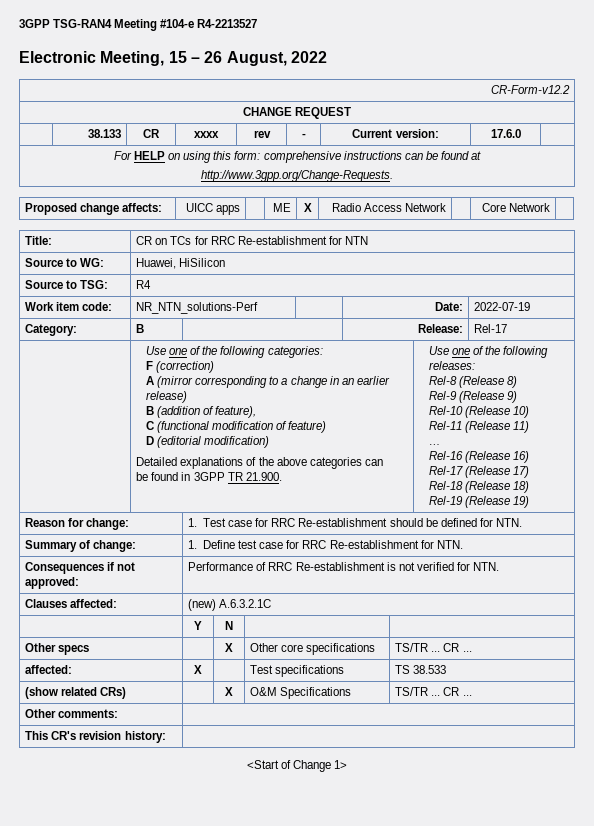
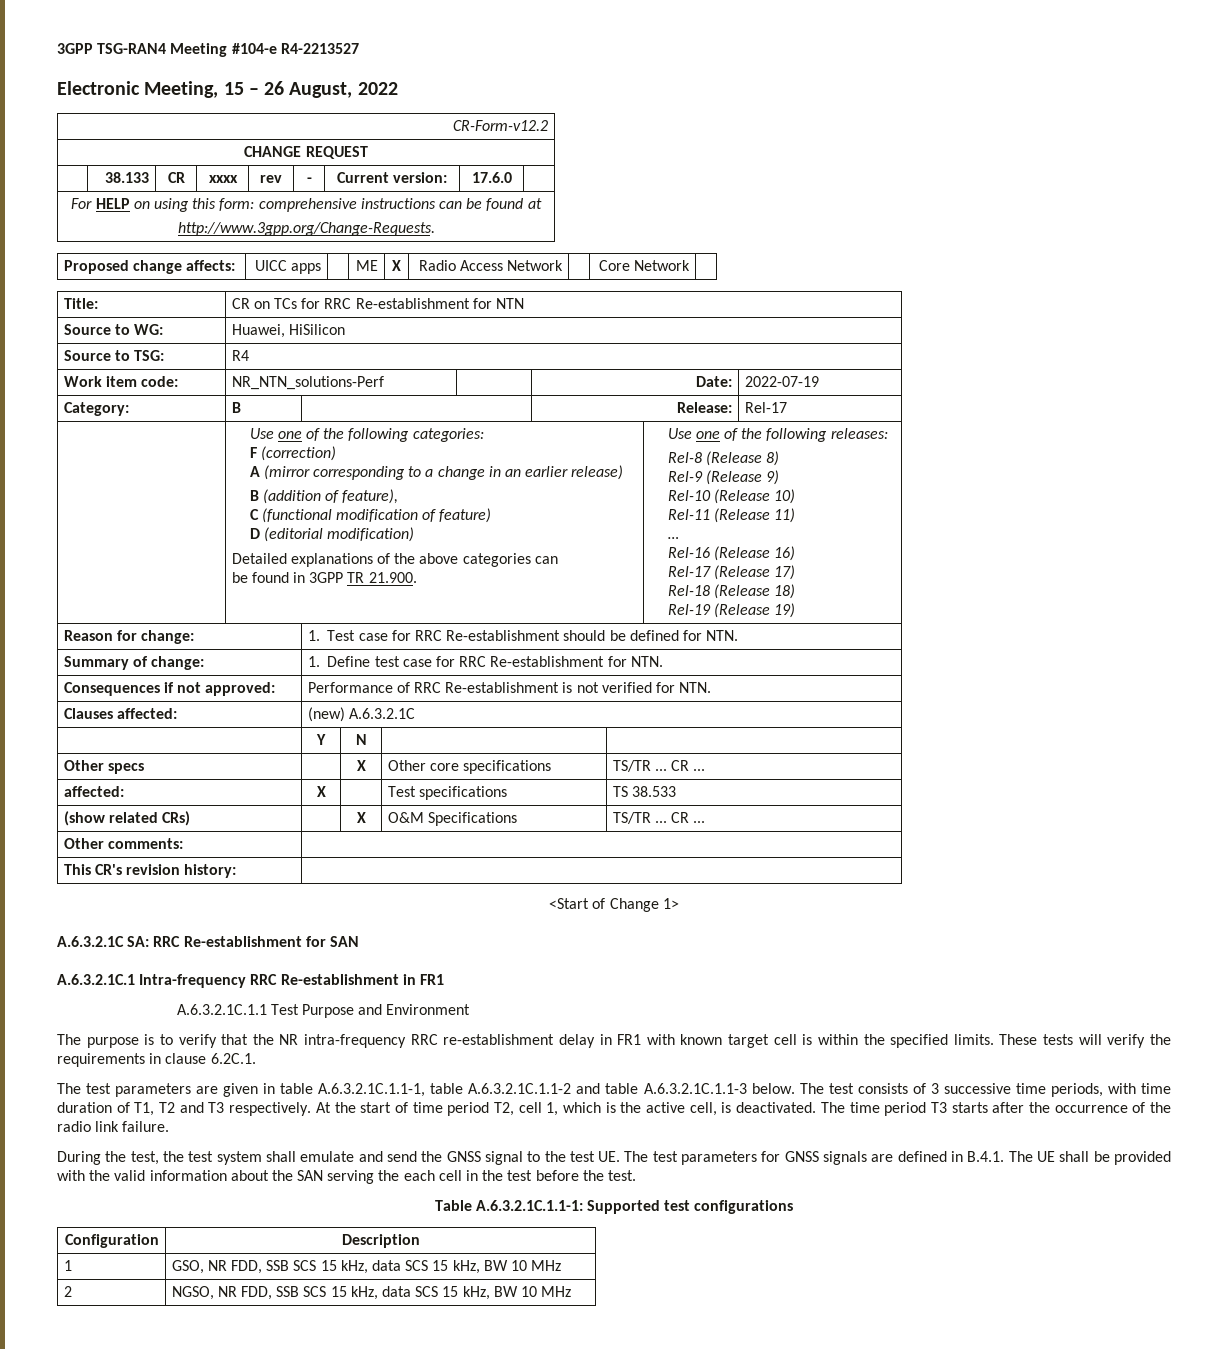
+ A.6.3.2.1C SA: RRC Re-establishment for SAN
+ A.6.3.2.1C.1 Intra-frequency RRC Re-establishment in FR1
+ A.6.3.2.1C.1.1 Test Purpose and Environment
+ The purpose is to verify that the NR intra-frequency RRC re-establishment delay in FR1 with known target cell is within the specified limits. These tests will verify the requirements in clause 6.2C.1.
+ The test parameters are given in table A.6.3.2.1C.1.1-1, table A.6.3.2.1C.1.1-2 and table A.6.3.2.1C.1.1-3 below. The test consists of 3 successive time periods, with time duration of T1, T2 and T3 respectively. At the start of time period T2, cell 1, which is the active cell, is deactivated. The time period T3 starts after the occurrence of the radio link failure.
+ During the test, the test system shall emulate and send the GNSS signal to the test UE. The test parameters for GNSS signals are defined in B.4.1. The UE shall be provided with the valid information about the SAN serving the each cell in the test before the test.
+ Table A.6.3.2.1C.1.1-1: Supported test configurations
+ Configuration | Description
+ 1 | GSO, NR FDD, SSB SCS 15 kHz, data SCS 15 kHz, BW 10 MHz
+ 2 | NGSO, NR FDD, SSB SCS 15 kHz, data SCS 15 kHz, BW 10 MHz

